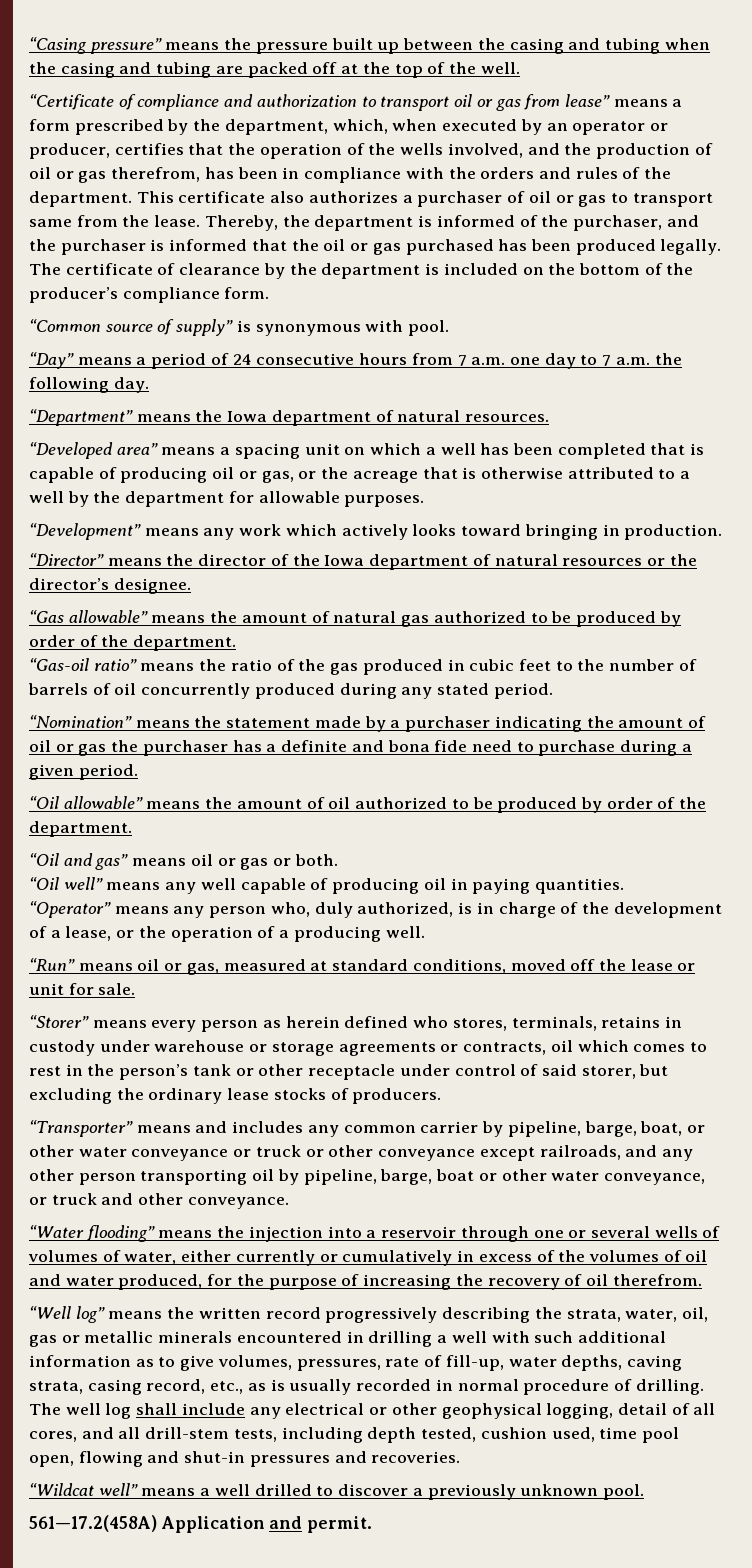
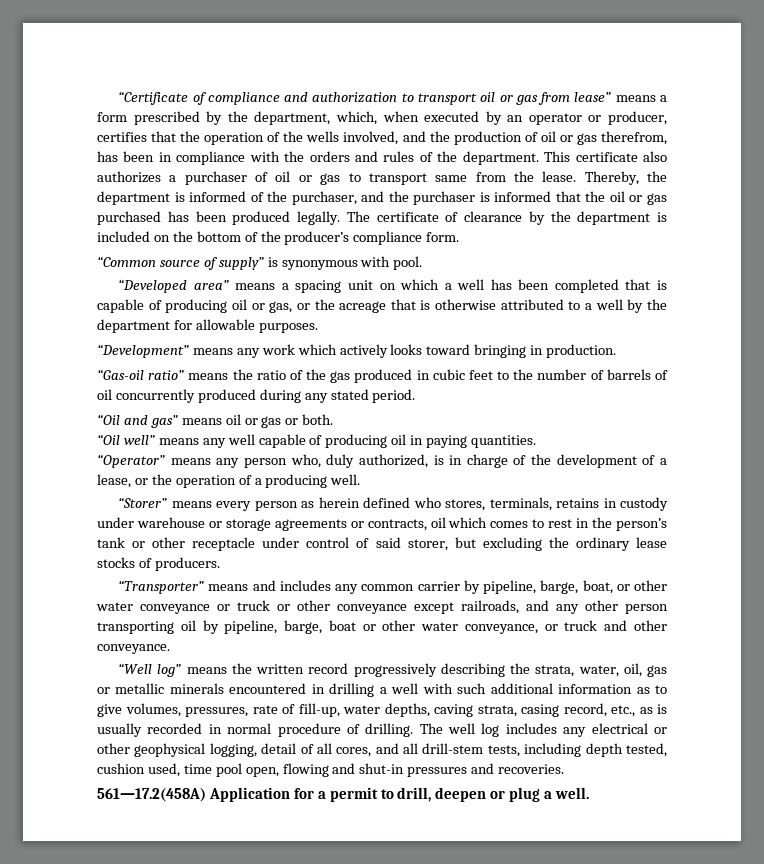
- “Casing pressure” means the pressure built up between the casing and tubing when the casing and tubing are packed off at the top of the well.
- “Day” means a period of 24 consecutive hours from 7 a.m. one day to 7 a.m. the following day.
- “Department” means the Iowa department of natural resources.
- “Director” means the director of the Iowa department of natural resources or the director’s designee.
- “Gas allowable” means the amount of natural gas authorized to be produced by order of the department.
- “Nomination” means the statement made by a purchaser indicating the amount of oil or gas the purchaser has a definite and bona fide need to purchase during a given period.
- “Oil allowable” means the amount of oil authorized to be produced by order of the department.
- “Run” means oil or gas, measured at standard conditions, moved off the lease or unit for sale.
- “Water flooding” means the injection into a reservoir through one or several wells of volumes of water, either currently or cumulatively in excess of the volumes of oil and water produced, for the purpose of increasing the recovery of oil therefrom.
- The well log shall include any electrical or other geophysical logging, detail of all cores, and all drill-stem tests, including depth tested, cushion used, time pool open, flowing and shut-in pressures and recoveries.
+ The well log includes any electrical or other geophysical logging, detail of all cores, and all drill-stem tests, including depth tested, cushion used, time pool open, flowing and shut-in pressures and recoveries.
- “Wildcat well” means a well drilled to discover a previously unknown pool.
- 561—17.2(458A) Application and permit.
+ 561—17.2(458A) Application for a permit to drill, deepen or plug a well.

